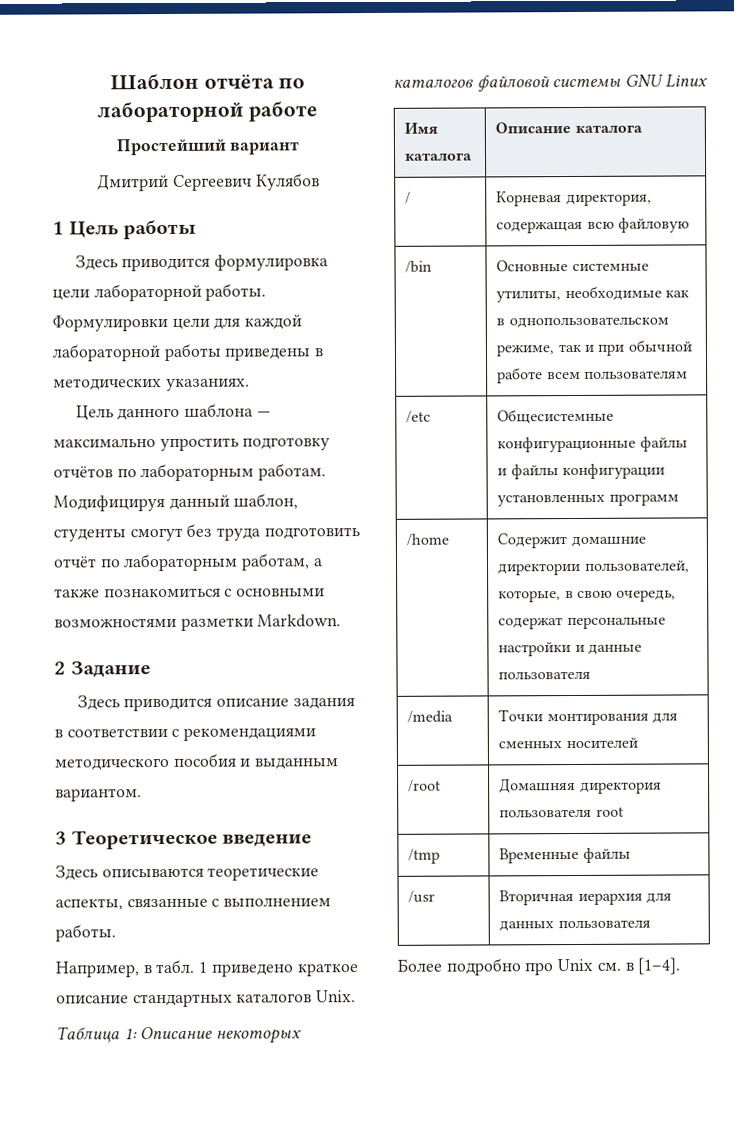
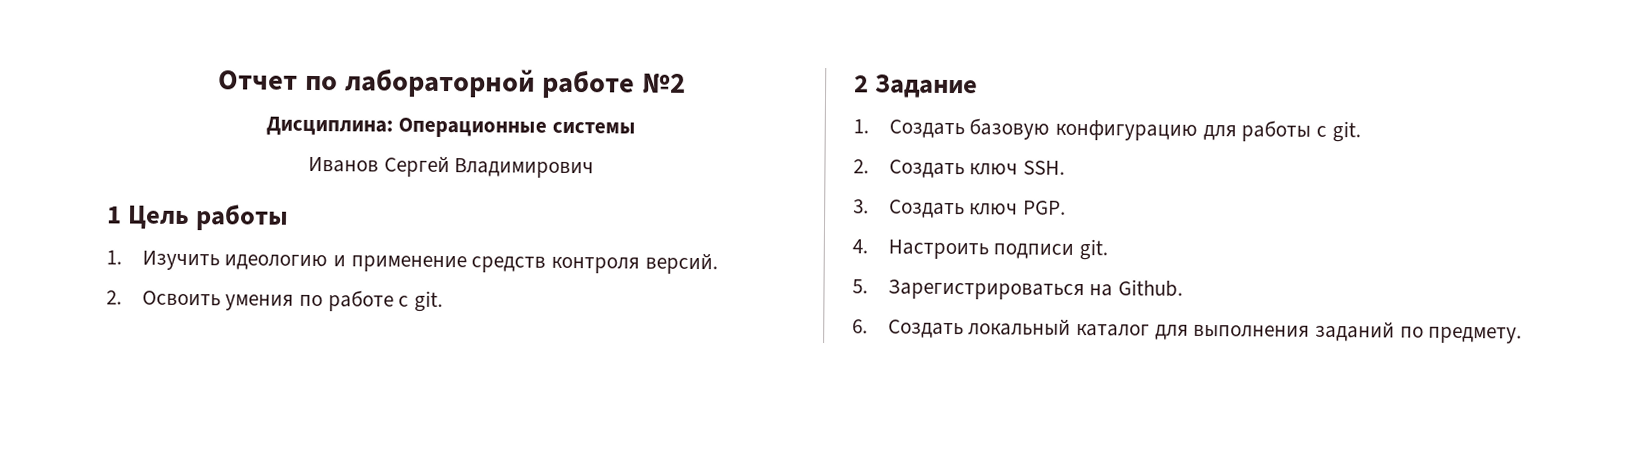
- Шаблон отчёта по лабораторной работе
- Простейший вариант
- Дмитрий Сергеевич Кулябов
+ Отчет по лабораторной работе №2
+ Дисциплина: Операционные системы
+ Иванов Сергей Владимирович
  1 Цель работы
- Здесь приводится формулировка цели лабораторной работы. Формулировки цели для каждой лабораторной работы приведены в методических указаниях.
- Цель данного шаблона — максимально упростить подготовку отчётов по лабораторным работам. Модифицируя данный шаблон, студенты смогут без труда подготовить отчёт по лабораторным работам, а также познакомиться с основными возможностями разметки Markdown.
+ 1. Изучить идеологию и применение средств контроля версий.
+ 2. Освоить умения по работе с git.
  2 Задание
- Здесь приводится описание задания в соответствии с рекомендациями методического пособия и выданным вариантом.
- 3 Теоретическое введение
- Здесь описываются теоретические аспекты, связанные с выполнением работы.
- Например, в табл. 1 приведено краткое описание стандартных каталогов Unix.
- Таблица 1: Описание некоторых каталогов файловой системы GNU Linux
- Имя каталога | Описание каталога
- / | Корневая директория, содержащая всю файловую
- /bin | Основные системные утилиты, необходимые как в однопользовательском режиме, так и при обычной работе всем пользователям
- /etc | Общесистемные конфигурационные файлы и файлы конфигурации установленных программ
- /home | Содержит домашние директории пользователей, которые, в свою очередь, содержат персональные настройки и данные пользователя
- /media | Точки монтирования для сменных носителей
- /root | Домашняя директория пользователя root
- /tmp | Временные файлы
- /usr | Вторичная иерархия для данных пользователя
- Более подробно про Unix см. в [1–4].
+ 1. Создать базовую конфигурацию для работы с git.
+ 2. Создать ключ SSH.
+ 3. Создать ключ PGP.
+ 4. Настроить подписи git.
+ 5. Зарегистрироваться на Github.
+ 6. Создать локальный каталог для выполнения заданий по предмету.

